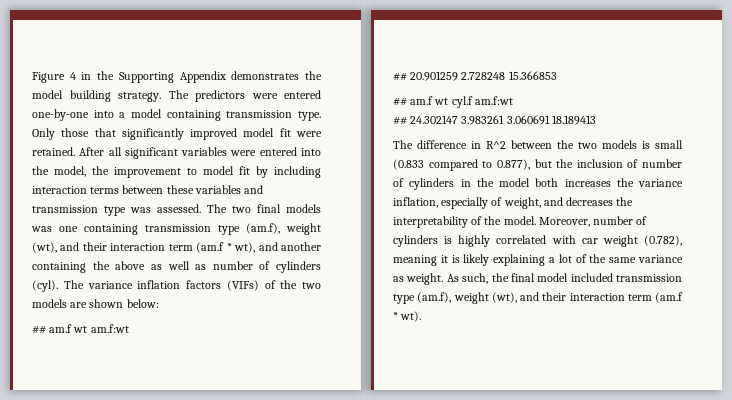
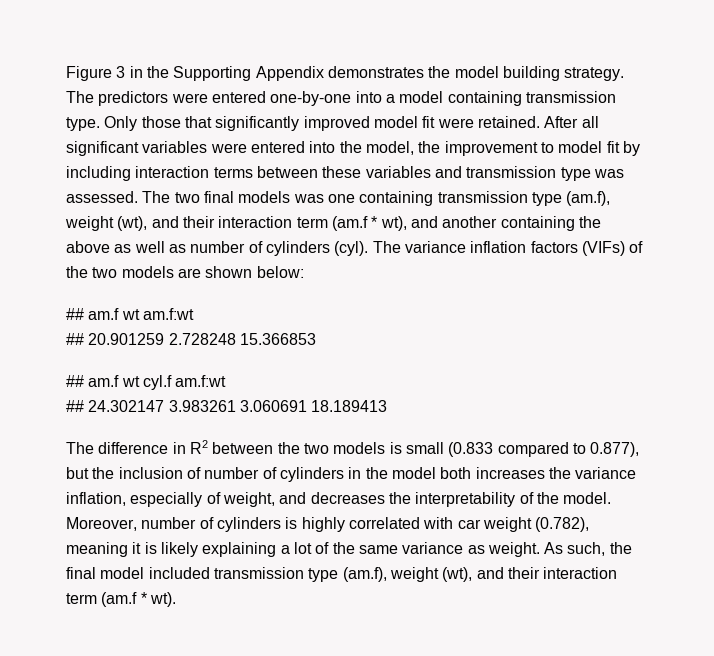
- Figure 4 in the Supporting Appendix demonstrates the model building strategy.
+ Figure 3 in the Supporting Appendix demonstrates the model building strategy.
- The difference in R^2 between the two models is small (0.833 compared to 0.877), but the inclusion of number of cylinders in the model both increases the variance inflation, especially of weight, and decreases the interpretability of the model.
+ The difference in R2 between the two models is small (0.833 compared to 0.877), but the inclusion of number of cylinders in the model both increases the variance inflation, especially of weight, and decreases the interpretability of the model.

